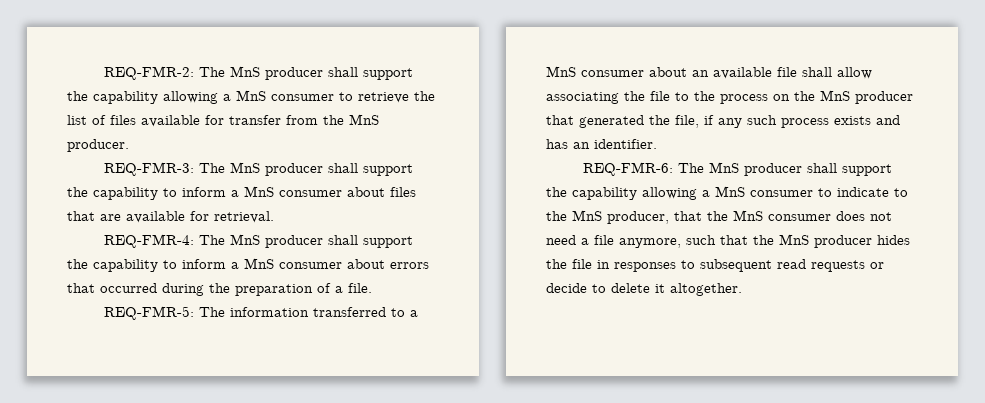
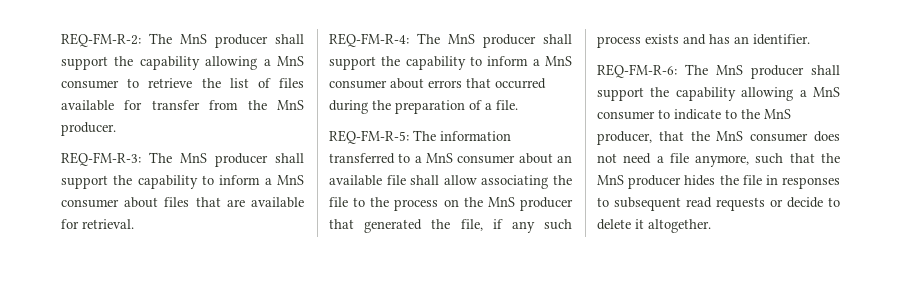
- REQ-FMR-2: The MnS producer shall support the capability allowing a MnS consumer to retrieve the list of files available for transfer from the MnS producer.
+ REQ-FM-R-2: The MnS producer shall support the capability allowing a MnS consumer to retrieve the list of files available for transfer from the MnS producer.
- REQ-FMR-3: The MnS producer shall support the capability to inform a MnS consumer about files that are available for retrieval.
+ REQ-FM-R-3: The MnS producer shall support the capability to inform a MnS consumer about files that are available for retrieval.
- REQ-FMR-4: The MnS producer shall support the capability to inform a MnS consumer about errors that occurred during the preparation of a file.
+ REQ-FM-R-4: The MnS producer shall support the capability to inform a MnS consumer about errors that occurred during the preparation of a file.
- REQ-FMR-5: The information transferred to a MnS consumer about an available file shall allow associating the file to the process on the MnS producer that generated the file, if any such process exists and has an identifier.
+ REQ-FM-R-5: The information transferred to a MnS consumer about an available file shall allow associating the file to the process on the MnS producer that generated the file, if any such process exists and has an identifier.
- REQ-FMR-6: The MnS producer shall support the capability allowing a MnS consumer to indicate to the MnS producer, that the MnS consumer does not need a file anymore, such that the MnS producer hides the file in responses to subsequent read requests or decide to delete it altogether.
+ REQ-FM-R-6: The MnS producer shall support the capability allowing a MnS consumer to indicate to the MnS producer, that the MnS consumer does not need a file anymore, such that the MnS producer hides the file in responses to subsequent read requests or decide to delete it altogether.

